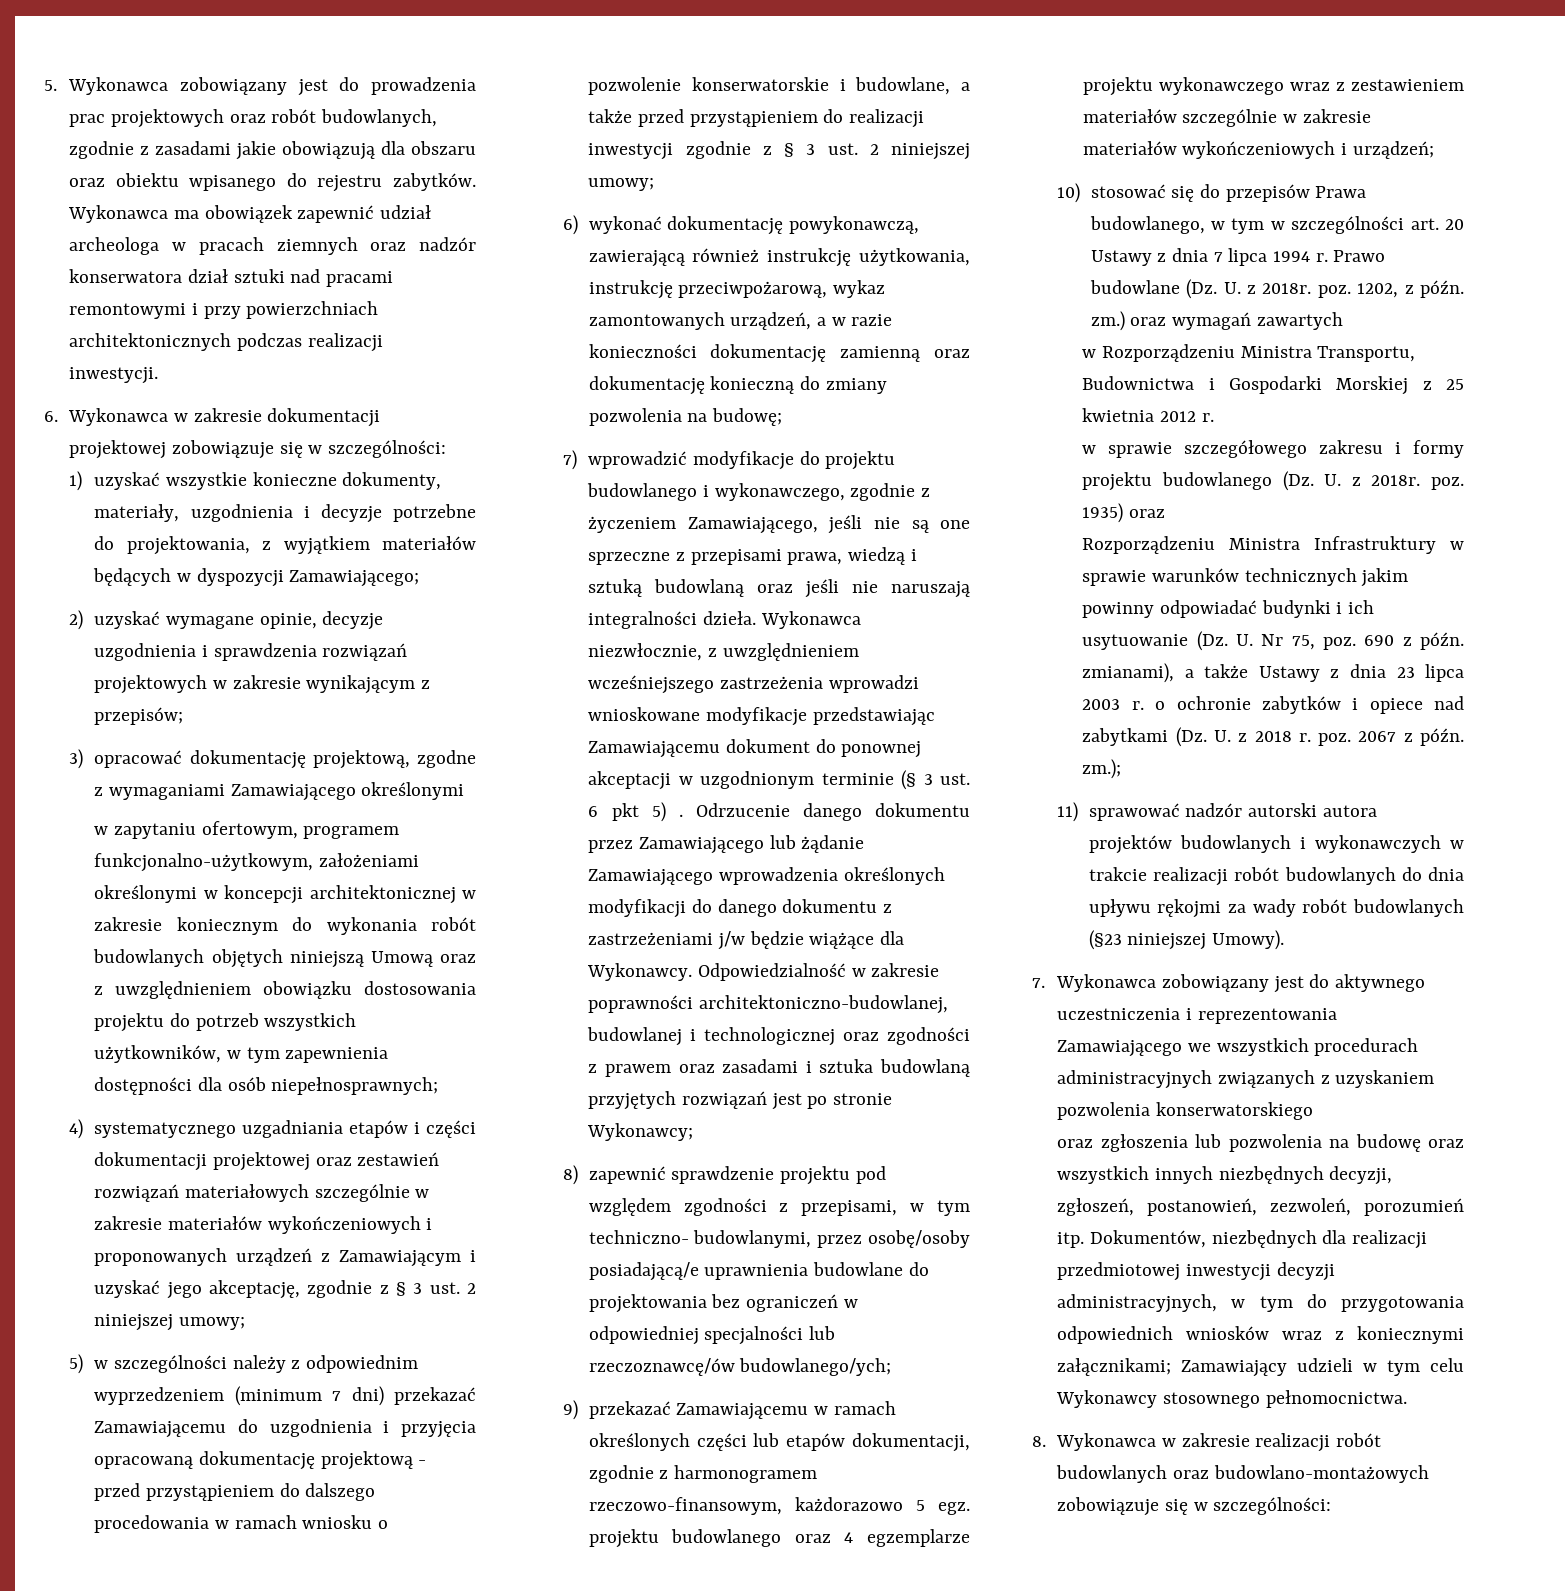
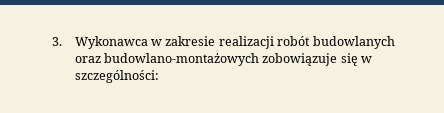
- 5. Wykonawca zobowiązany jest do prowadzenia prac projektowych oraz robót budowlanych, zgodnie z zasadami jakie obowiązują dla obszaru oraz obiektu wpisanego do rejestru zabytków. Wykonawca ma obowiązek zapewnić udział archeologa w pracach ziemnych oraz nadzór konserwatora dział sztuki nad pracami remontowymi i przy powierzchniach architektonicznych podczas realizacji inwestycji.
- 6. Wykonawca w zakresie dokumentacji projektowej zobowiązuje się w szczególności:
- 1) uzyskać wszystkie konieczne dokumenty, materiały, uzgodnienia i decyzje potrzebne do projektowania, z wyjątkiem materiałów będących w dyspozycji Zamawiającego;
- 2) uzyskać wymagane opinie, decyzje uzgodnienia i sprawdzenia rozwiązań projektowych w zakresie wynikającym z przepisów;
- 3) opracować dokumentację projektową, zgodne z wymaganiami Zamawiającego określonymi
- w zapytaniu ofertowym, programem funkcjonalno-użytkowym, założeniami określonymi w koncepcji architektonicznej w zakresie koniecznym do wykonania robót budowlanych objętych niniejszą Umową oraz z uwzględnieniem obowiązku dostosowania projektu do potrzeb wszystkich użytkowników, w tym zapewnienia dostępności dla osób niepełnosprawnych;
- 4) systematycznego uzgadniania etapów i części dokumentacji projektowej oraz zestawień rozwiązań materiałowych szczególnie w zakresie materiałów wykończeniowych i proponowanych urządzeń z Zamawiającym i uzyskać jego akceptację, zgodnie z § 3 ust. 2 niniejszej umowy;
- 5) w szczególności należy z odpowiednim wyprzedzeniem (minimum 7 dni) przekazać Zamawiającemu do uzgodnienia i przyjęcia opracowaną dokumentację projektową - przed przystąpieniem do dalszego procedowania w ramach wniosku o pozwolenie konserwatorskie i budowlane, a także przed przystąpieniem do realizacji inwestycji zgodnie z § 3 ust. 2 niniejszej umowy;
- 6) wykonać dokumentację powykonawczą, zawierającą również instrukcję użytkowania, instrukcję przeciwpożarową, wykaz zamontowanych urządzeń, a w razie konieczności dokumentację zamienną oraz dokumentację konieczną do zmiany pozwolenia na budowę;
- 7) wprowadzić modyfikacje do projektu budowlanego i wykonawczego, zgodnie z życzeniem Zamawiającego, jeśli nie są one sprzeczne z przepisami prawa, wiedzą i sztuką budowlaną oraz jeśli nie naruszają integralności dzieła. Wykonawca niezwłocznie, z uwzględnieniem wcześniejszego zastrzeżenia wprowadzi wnioskowane modyfikacje przedstawiając Zamawiającemu dokument do ponownej akceptacji w uzgodnionym terminie (§ 3 ust. 6 pkt 5) . Odrzucenie danego dokumentu przez Zamawiającego lub żądanie Zamawiającego wprowadzenia określonych modyfikacji do danego dokumentu z zastrzeżeniami j/w będzie wiążące dla Wykonawcy. Odpowiedzialność w zakresie poprawności architektoniczno-budowlanej, budowlanej i technologicznej oraz zgodności z prawem oraz zasadami i sztuka budowlaną przyjętych rozwiązań jest po stronie Wykonawcy;
- 8) zapewnić sprawdzenie projektu pod względem zgodności z przepisami, w tym techniczno- budowlanymi, przez osobę/osoby posiadającą/e uprawnienia budowlane do projektowania bez ograniczeń w odpowiedniej specjalności lub rzeczoznawcę/ów budowlanego/ych;
- 9) przekazać Zamawiającemu w ramach określonych części lub etapów dokumentacji, zgodnie z harmonogramem rzeczowo-finansowym, każdorazowo 5 egz. projektu budowlanego oraz 4 egzemplarze projektu wykonawczego wraz z zestawieniem materiałów szczególnie w zakresie materiałów wykończeniowych i urządzeń;
- 10) stosować się do przepisów Prawa budowlanego, w tym w szczególności art. 20 Ustawy z dnia 7 lipca 1994 r. Prawo budowlane (Dz. U. z 2018r. poz. 1202, z późn. zm.) oraz wymagań zawartych
- w Rozporządzeniu Ministra Transportu, Budownictwa i Gospodarki Morskiej z 25 kwietnia 2012 r.
- w sprawie szczegółowego zakresu i formy projektu budowlanego (Dz. U. z 2018r. poz. 1935) oraz
- Rozporządzeniu Ministra Infrastruktury w sprawie warunków technicznych jakim powinny odpowiadać budynki i ich usytuowanie (Dz. U. Nr 75, poz. 690 z późn. zmianami), a także Ustawy z dnia 23 lipca 2003 r. o ochronie zabytków i opiece nad zabytkami (Dz. U. z 2018 r. poz. 2067 z późn. zm.);
- 11) sprawować nadzór autorski autora projektów budowlanych i wykonawczych w trakcie realizacji robót budowlanych do dnia upływu rękojmi za wady robót budowlanych (§23 niniejszej Umowy).
- 7. Wykonawca zobowiązany jest do aktywnego uczestniczenia i reprezentowania Zamawiającego we wszystkich procedurach administracyjnych związanych z uzyskaniem pozwolenia konserwatorskiego
- oraz zgłoszenia lub pozwolenia na budowę oraz wszystkich innych niezbędnych decyzji, zgłoszeń, postanowień, zezwoleń, porozumień itp. Dokumentów, niezbędnych dla realizacji przedmiotowej inwestycji decyzji administracyjnych, w tym do przygotowania odpowiednich wniosków wraz z koniecznymi załącznikami; Zamawiający udzieli w tym celu Wykonawcy stosownego pełnomocnictwa.
- 8. Wykonawca w zakresie realizacji robót budowlanych oraz budowlano-montażowych zobowiązuje się w szczególności:
+ 3. Wykonawca w zakresie realizacji robót budowlanych oraz budowlano-montażowych zobowiązuje się w szczególności:

